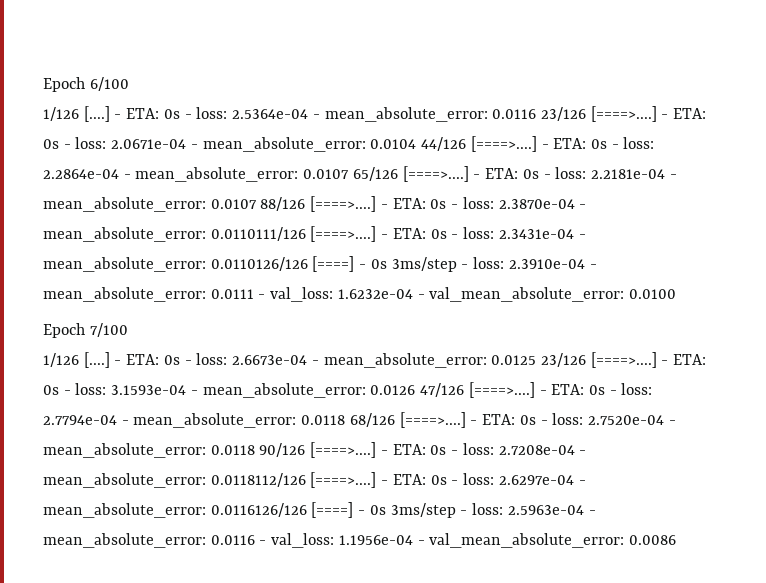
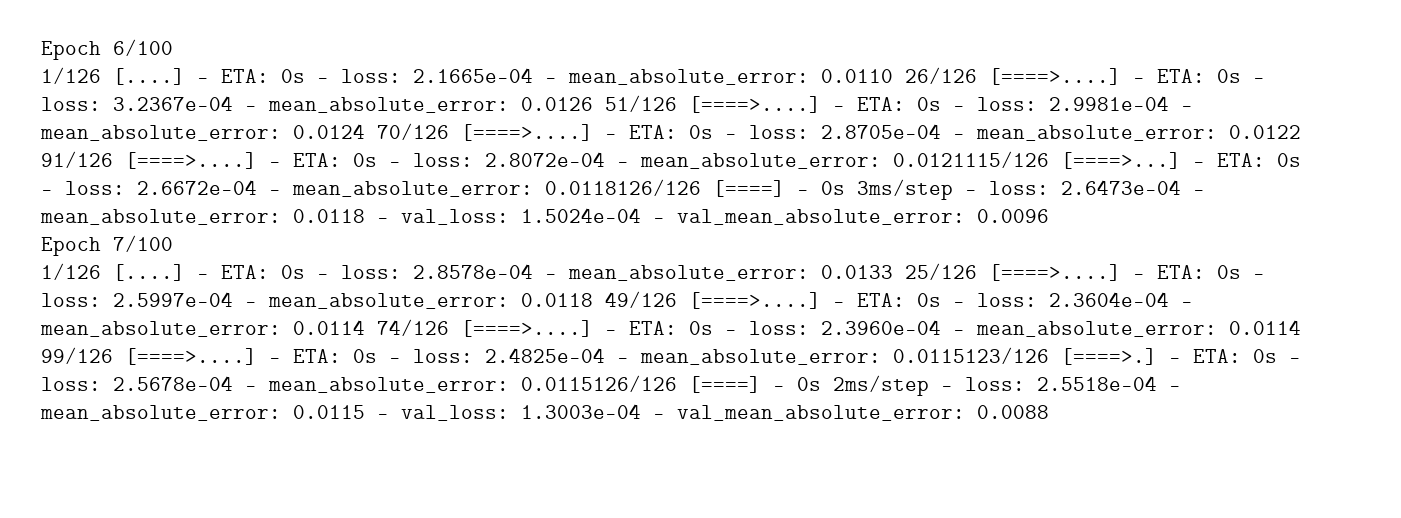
- - ETA: 0s - loss: 2.5364e-04 - mean_absolute_error: 0.0116 23/126 [====>....] - ETA: 0s - loss: 2.0671e-04 - mean_absolute_error: 0.0104 44/126 [====>....] - ETA: 0s - loss: 2.2864e-04 - mean_absolute_error: 0.0107 65/126 [====>....] - ETA: 0s - loss: 2.2181e-04 - mean_absolute_error: 0.0107 88/126 [====>....] - ETA: 0s - loss: 2.3870e-04 - mean_absolute_error: 0.0110111/126 [====>....] - ETA: 0s - loss: 2.3431e-04 - mean_absolute_error: 0.0110126/126 [====] - 0s 3ms/step - loss: 2.3910e-04 - mean_absolute_error: 0.0111 - val_loss: 1.6232e-04 - val_mean_absolute_error: 0.0100
+ - ETA: 0s - loss: 2.1665e-04 - mean_absolute_error: 0.0110 26/126 [====>....] - ETA: 0s - loss: 3.2367e-04 - mean_absolute_error: 0.0126 51/126 [====>....] - ETA: 0s - loss: 2.9981e-04 - mean_absolute_error: 0.0124 70/126 [====>....] - ETA: 0s - loss: 2.8705e-04 - mean_absolute_error: 0.0122 91/126 [====>....] - ETA: 0s - loss: 2.8072e-04 - mean_absolute_error: 0.0121115/126 [====>...] - ETA: 0s - loss: 2.6672e-04 - mean_absolute_error: 0.0118126/126 [====] - 0s 3ms/step - loss: 2.6473e-04 - mean_absolute_error: 0.0118 - val_loss: 1.5024e-04 - val_mean_absolute_error: 0.0096
- - ETA: 0s - loss: 2.6673e-04 - mean_absolute_error: 0.0125 23/126 [====>....] - ETA: 0s - loss: 3.1593e-04 - mean_absolute_error: 0.0126 47/126 [====>....] - ETA: 0s - loss: 2.7794e-04 - mean_absolute_error: 0.0118 68/126 [====>....] - ETA: 0s - loss: 2.7520e-04 - mean_absolute_error: 0.0118 90/126 [====>....] - ETA: 0s - loss: 2.7208e-04 - mean_absolute_error: 0.0118112/126 [====>....] - ETA: 0s - loss: 2.6297e-04 - mean_absolute_error: 0.0116126/126 [====] - 0s 3ms/step - loss: 2.5963e-04 - mean_absolute_error: 0.0116 - val_loss: 1.1956e-04 - val_mean_absolute_error: 0.0086
+ - ETA: 0s - loss: 2.8578e-04 - mean_absolute_error: 0.0133 25/126 [====>....] - ETA: 0s - loss: 2.5997e-04 - mean_absolute_error: 0.0118 49/126 [====>....] - ETA: 0s - loss: 2.3604e-04 - mean_absolute_error: 0.0114 74/126 [====>....] - ETA: 0s - loss: 2.3960e-04 - mean_absolute_error: 0.0114 99/126 [====>....] - ETA: 0s - loss: 2.4825e-04 - mean_absolute_error: 0.0115123/126 [====>.] - ETA: 0s - loss: 2.5678e-04 - mean_absolute_error: 0.0115126/126 [====] - 0s 2ms/step - loss: 2.5518e-04 - mean_absolute_error: 0.0115 - val_loss: 1.3003e-04 - val_mean_absolute_error: 0.0088

